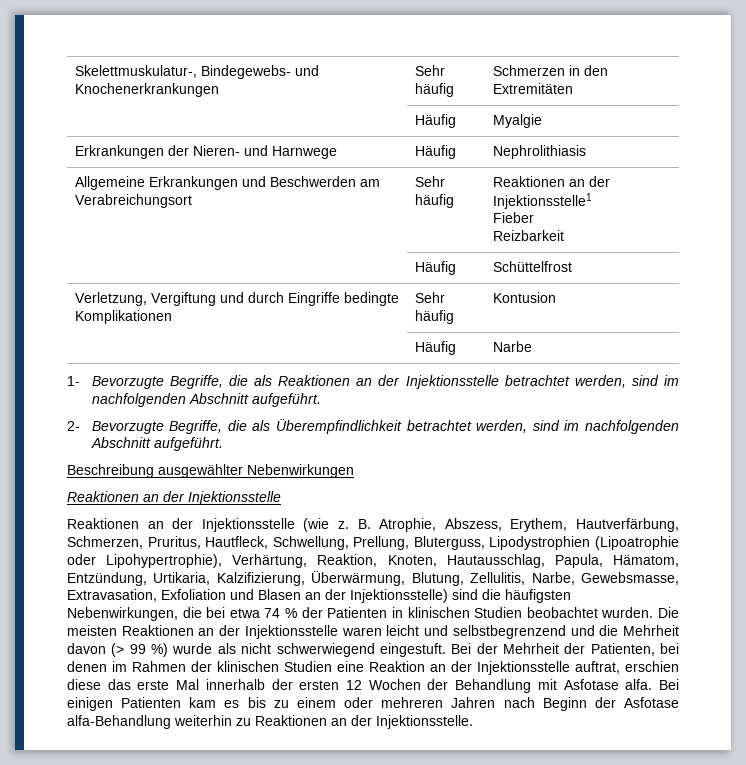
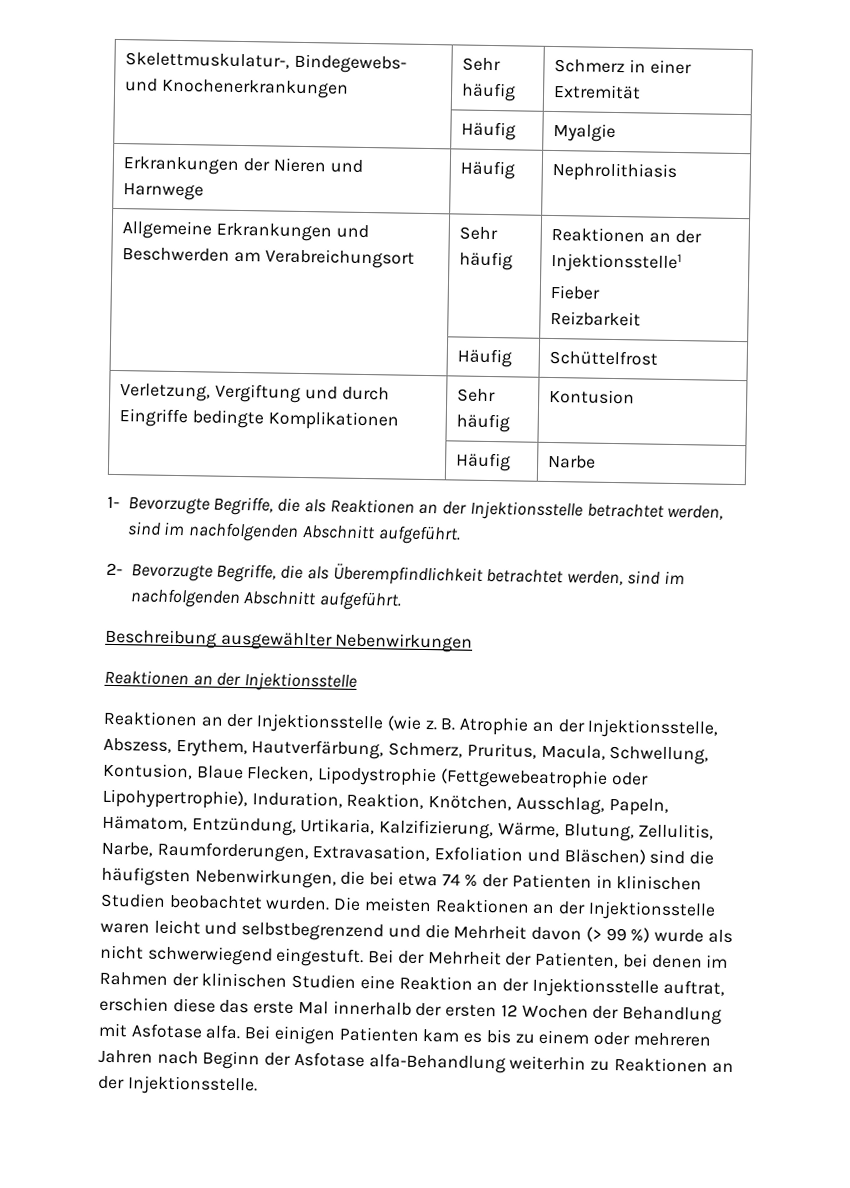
- Skelettmuskulatur-, Bindegewebs- und Knochenerkrankungen | Sehr häufig | Schmerzen in den Extremitäten
+ Skelettmuskulatur-, Bindegewebs- und Knochenerkrankungen | Sehr häufig | Schmerz in einer Extremität
- Erkrankungen der Nieren- und Harnwege | Häufig | Nephrolithiasis
+ Erkrankungen der Nieren und Harnwege | Häufig | Nephrolithiasis
- B. Atrophie, Abszess, Erythem, Hautverfärbung, Schmerzen, Pruritus, Hautfleck, Schwellung, Prellung, Bluterguss, Lipodystrophien (Lipoatrophie oder Lipohypertrophie), Verhärtung, Reaktion, Knoten, Hautausschlag, Papula, Hämatom, Entzündung, Urtikaria, Kalzifizierung, Überwärmung, Blutung, Zellulitis, Narbe, Gewebsmasse, Extravasation, Exfoliation und Blasen an der Injektionsstelle) sind die häufigsten Nebenwirkungen, die bei etwa 74 % der Patienten in klinischen Studien beobachtet wurden.
+ B. Atrophie an der Injektionsstelle, Abszess, Erythem, Hautverfärbung, Schmerz, Pruritus, Macula, Schwellung, Kontusion, Blaue Flecken, Lipodystrophie (Fettgewebeatrophie oder Lipohypertrophie), Induration, Reaktion, Knötchen, Ausschlag, Papeln, Hämatom, Entzündung, Urtikaria, Kalzifizierung, Wärme, Blutung, Zellulitis, Narbe, Raumforderungen, Extravasation, Exfoliation und Bläschen) sind die häufigsten Nebenwirkungen, die bei etwa 74 % der Patienten in klinischen Studien beobachtet wurden.

